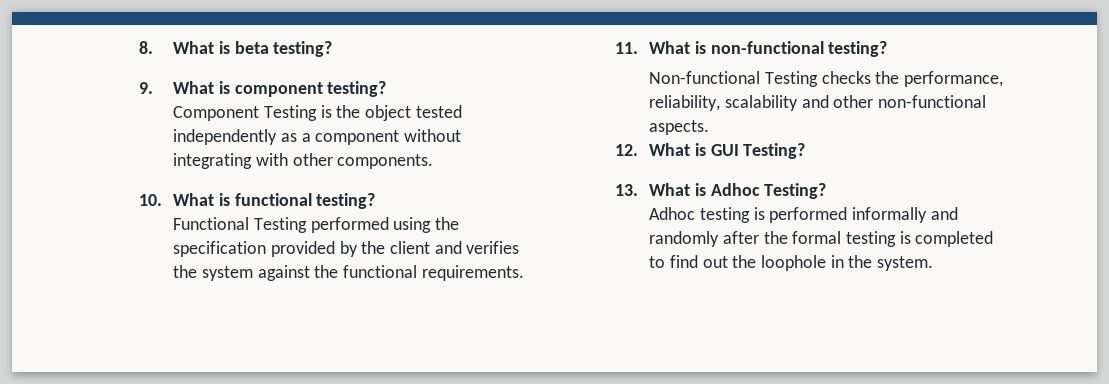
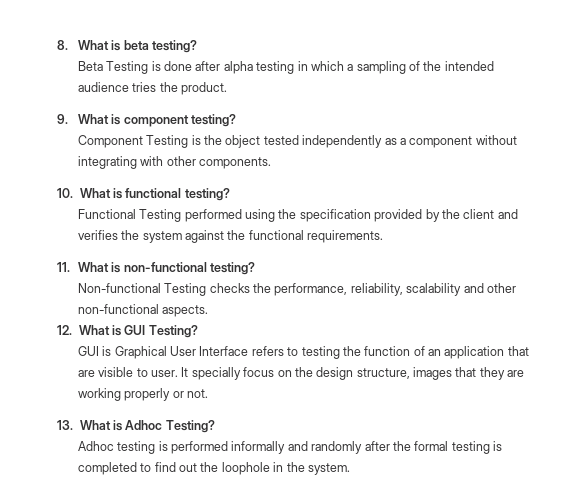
+ Beta Testing is done after alpha testing in which a sampling of the intended audience tries the product.
+ GUI is Graphical User Interface refers to testing the function of an application that are visible to user. It specially focus on the design structure, images that they are working properly or not.

